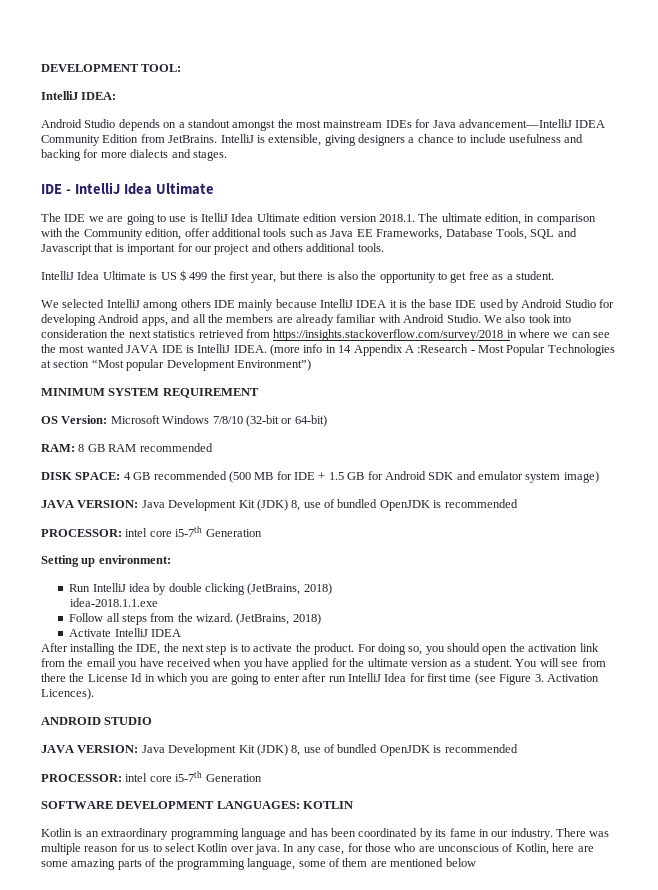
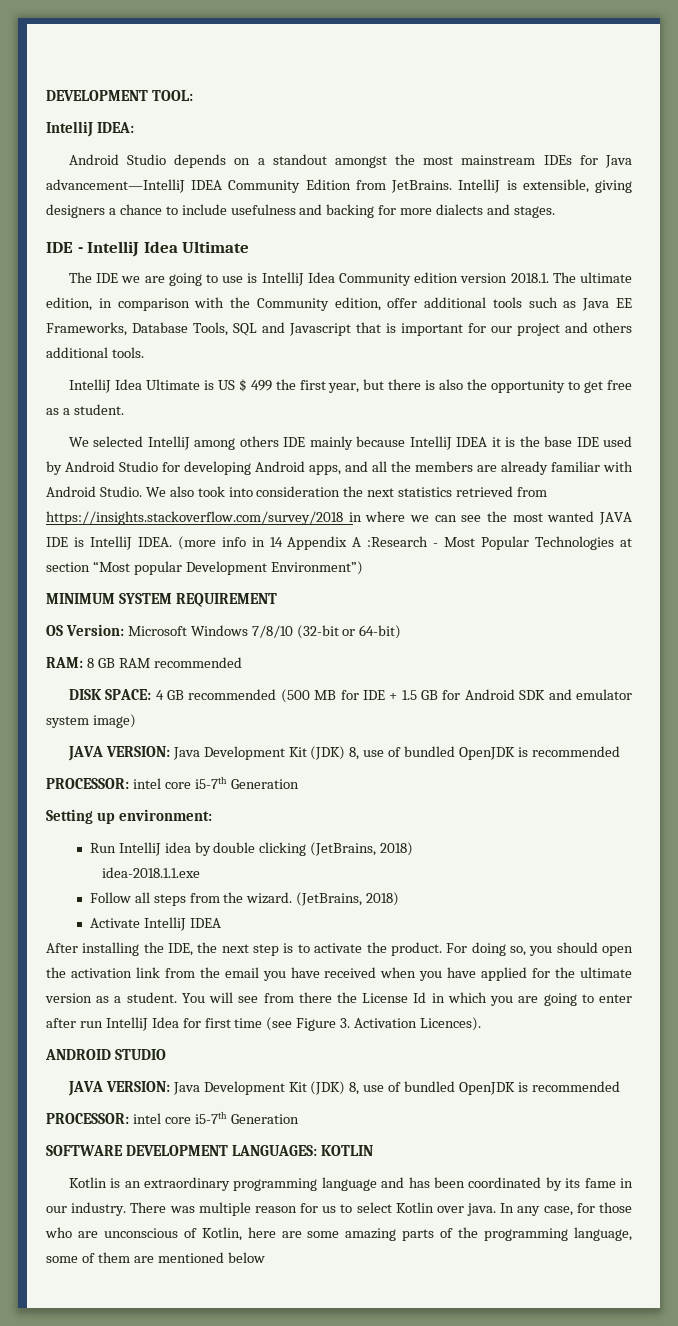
- The IDE we are going to use is ItelliJ Idea Ultimate edition version 2018.1. The ultimate edition, in comparison with the Community edition, offer additional tools such as Java EE Frameworks, Database Tools, SQL and Javascript that is important for our project and others additional tools.
+ The IDE we are going to use is IntelliJ Idea Community edition version 2018.1. The ultimate edition, in comparison with the Community edition, offer additional tools such as Java EE Frameworks, Database Tools, SQL and Javascript that is important for our project and others additional tools.

